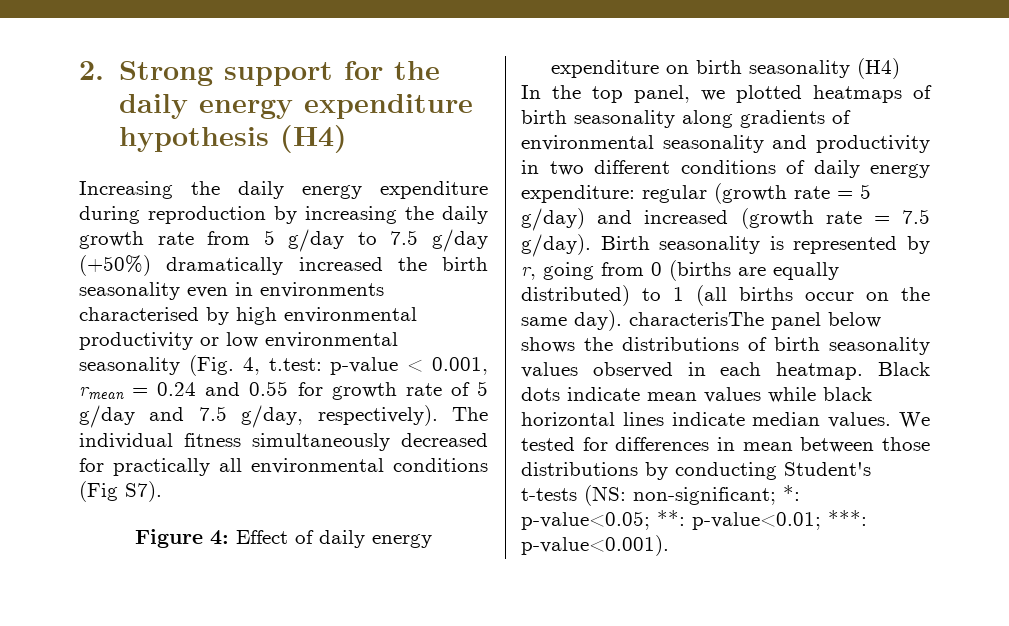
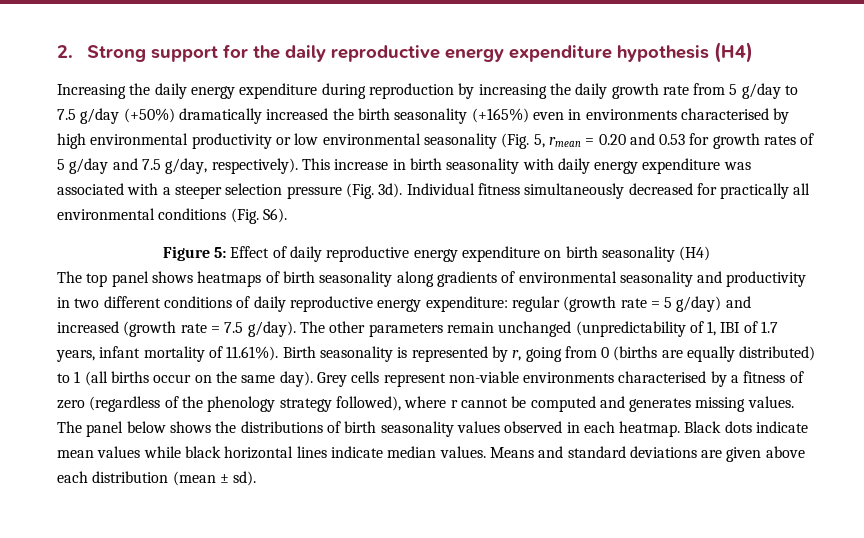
- 2. Strong support for the daily energy expenditure hypothesis (H4)
+ 2. Strong support for the daily reproductive energy expenditure hypothesis (H4)
- Increasing the daily energy expenditure during reproduction by increasing the daily growth rate from 5 g/day to 7.5 g/day (+50%) dramatically increased the birth seasonality even in environments characterised by high environmental productivity or low environmental seasonality (Fig. 4, t.test: p-value < 0.001, rmean = 0.24 and 0.55 for growth rate of 5 g/day and 7.5 g/day, respectively).
+ Increasing the daily energy expenditure during reproduction by increasing the daily growth rate from 5 g/day to 7.5 g/day (+50%) dramatically increased the birth seasonality (+165%) even in environments characterised by high environmental productivity or low environmental seasonality (Fig. 5, rmean = 0.20 and 0.53 for growth rates of 5 g/day and 7.5 g/day, respectively).
- The individual fitness simultaneously decreased for practically all environmental conditions (Fig S7).
+ This increase in birth seasonality with daily energy expenditure was associated with a steeper selection pressure (Fig. 3d). Individual fitness simultaneously decreased for practically all environmental conditions (Fig. S6).
- Figure 4: Effect of daily energy expenditure on birth seasonality (H4)
+ Figure 5: Effect of daily reproductive energy expenditure on birth seasonality (H4)
- In the top panel, we plotted heatmaps of birth seasonality along gradients of environmental seasonality and productivity in two different conditions of daily energy expenditure: regular (growth rate = 5 g/day) and increased (growth rate = 7.5 g/day).
+ The top panel shows heatmaps of birth seasonality along gradients of environmental seasonality and productivity in two different conditions of daily reproductive energy expenditure: regular (growth rate = 5 g/day) and increased (growth rate = 7.5 g/day).
- Birth seasonality is represented by r, going from 0 (births are equally distributed) to 1 (all births occur on the same day). characterisThe panel below shows the distributions of birth seasonality values observed in each heatmap.
+ The other parameters remain unchanged (unpredictability of 1, IBI of 1.7 years, infant mortality of 11.61%). Birth seasonality is represented by r, going from 0 (births are equally distributed) to 1 (all births occur on the same day). Grey cells represent non-viable environments characterised by a fitness of zero (regardless of the phenology strategy followed), where r cannot be computed and generates missing values. The panel below shows the distributions of birth seasonality values observed in each heatmap.
- We tested for differences in mean between those distributions by conducting Student's t-tests (NS: non-significant; *: p-value<0.05; **: p-value<0.01; ***: p-value<0.001).
+ Means and standard deviations are given above each distribution (mean ± sd).

